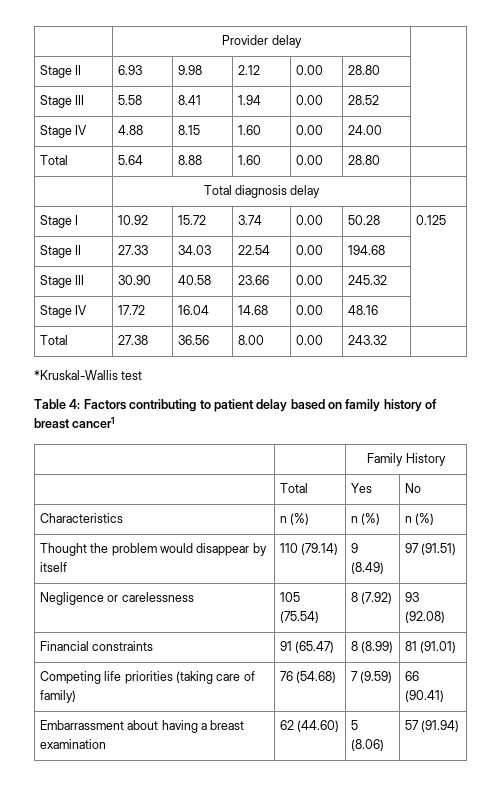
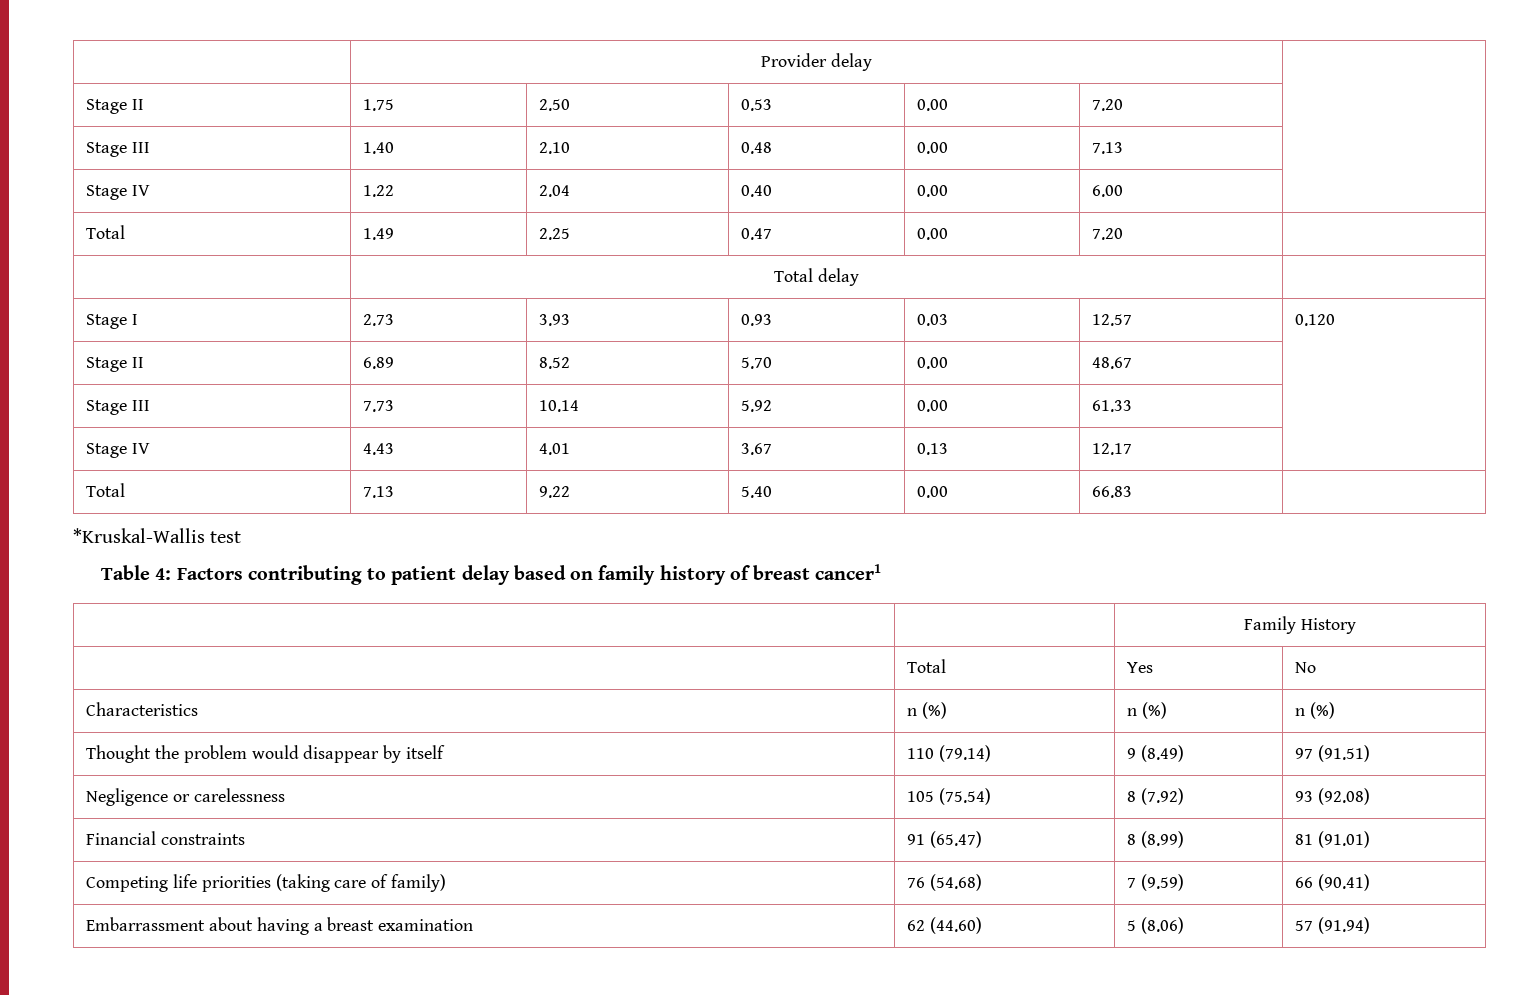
- Stage II | 6.93 | 9.98 | 2.12 | 0.00 | 28.80 |
- Stage III | 5.58 | 8.41 | 1.94 | 0.00 | 28.52 |
- Stage IV | 4.88 | 8.15 | 1.60 | 0.00 | 24.00 |
- Total | 5.64 | 8.88 | 1.60 | 0.00 | 28.80 |
- | Total diagnosis delay |
+ Stage II | 1.75 | 2.50 | 0.53 | 0.00 | 7.20 |
+ Stage III | 1.40 | 2.10 | 0.48 | 0.00 | 7.13 |
+ Stage IV | 1.22 | 2.04 | 0.40 | 0.00 | 6.00 |
+ Total | 1.49 | 2.25 | 0.47 | 0.00 | 7.20 |
+ | Total delay |
- Stage I | 10.92 | 15.72 | 3.74 | 0.00 | 50.28 | 0.125
- Stage II | 27.33 | 34.03 | 22.54 | 0.00 | 194.68 |
- Stage III | 30.90 | 40.58 | 23.66 | 0.00 | 245.32 |
- Stage IV | 17.72 | 16.04 | 14.68 | 0.00 | 48.16 |
- Total | 27.38 | 36.56 | 8.00 | 0.00 | 243.32 |
+ Stage I | 2.73 | 3.93 | 0.93 | 0.03 | 12.57 | 0.120
+ Stage II | 6.89 | 8.52 | 5.70 | 0.00 | 48.67 |
+ Stage III | 7.73 | 10.14 | 5.92 | 0.00 | 61.33 |
+ Stage IV | 4.43 | 4.01 | 3.67 | 0.13 | 12.17 |
+ Total | 7.13 | 9.22 | 5.40 | 0.00 | 66.83 |

